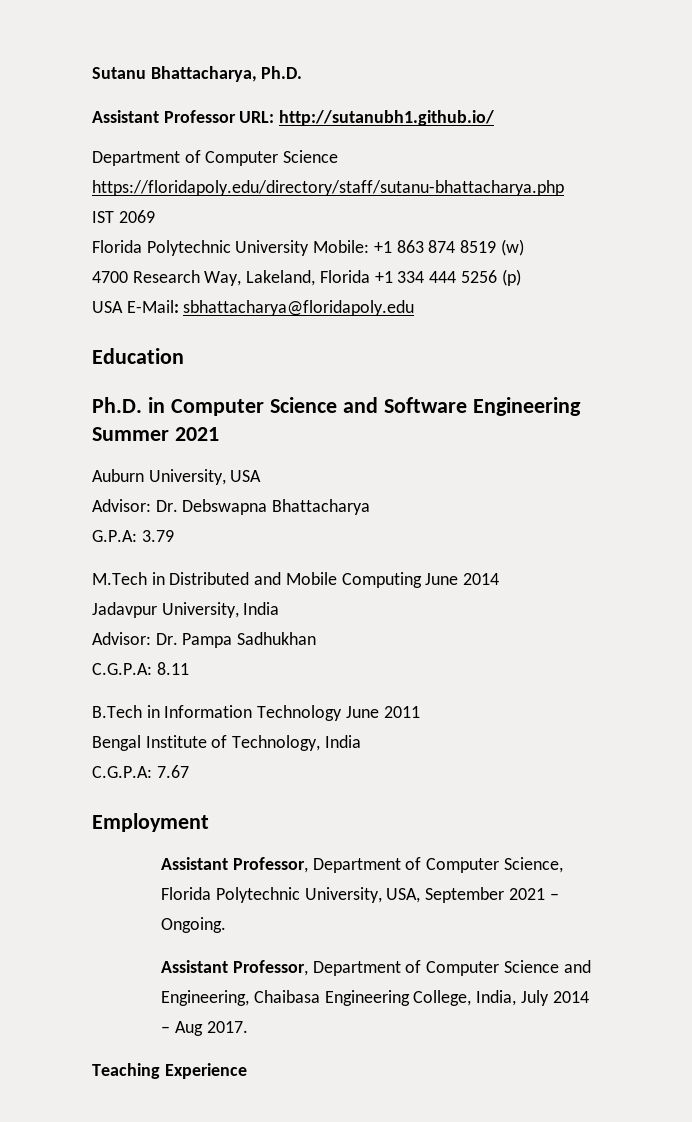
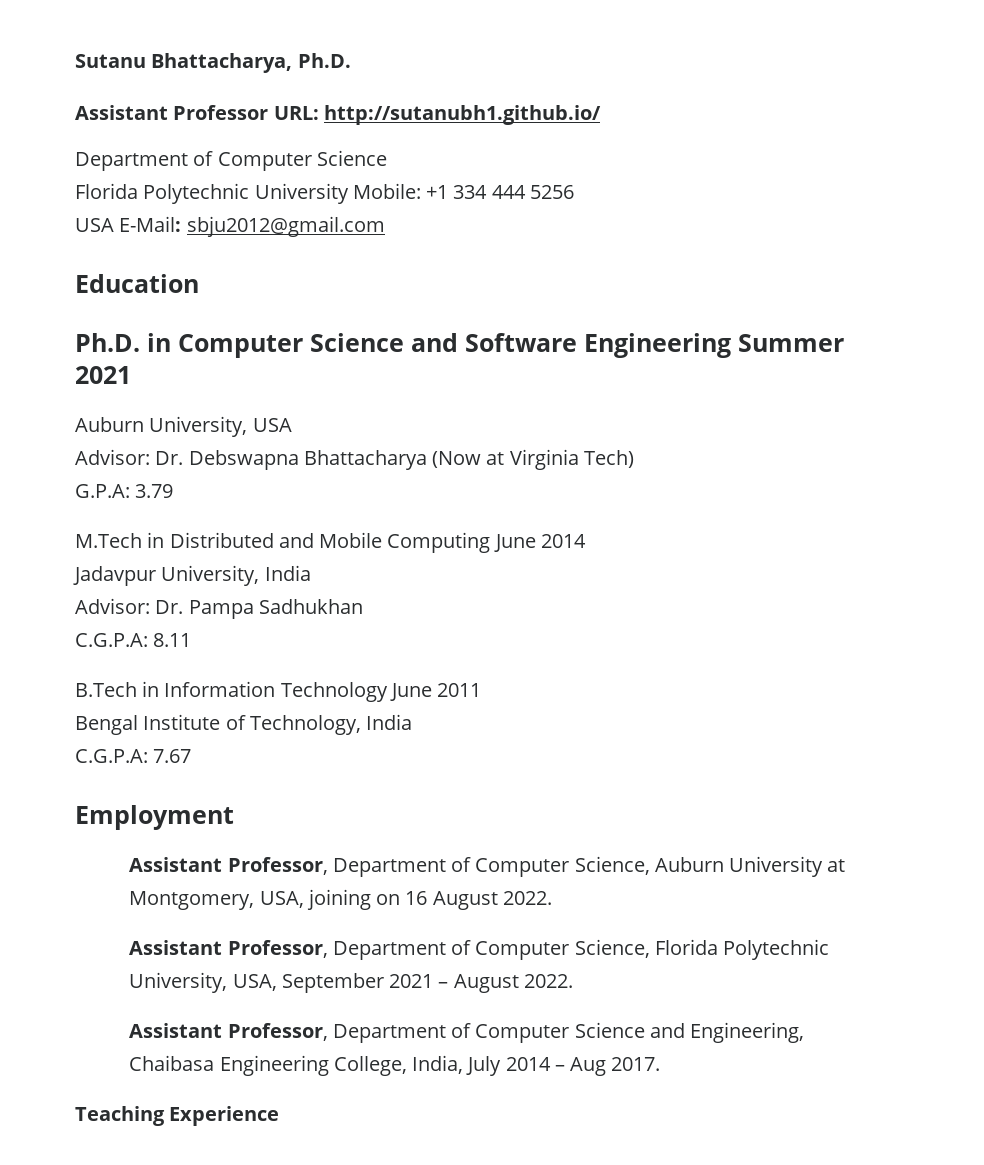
  Assistant Professor URL: http://sutanubh1.github.io/
- Department of Computer Science https://floridapoly.edu/directory/staff/sutanu-bhattacharya.php
- IST 2069
+ Department of Computer Science
- Florida Polytechnic University Mobile: +1 863 874 8519 (w)
- 4700 Research Way, Lakeland, Florida +1 334 444 5256 (p)
+ Florida Polytechnic University Mobile: +1 334 444 5256
- USA E-Mail: sbhattacharya@floridapoly.edu
+ USA E-Mail: sbju2012@gmail.com
- Advisor: Dr. Debswapna Bhattacharya
+ Advisor: Dr. Debswapna Bhattacharya (Now at Virginia Tech)
+ Assistant Professor, Department of Computer Science, Auburn University at Montgomery, USA, joining on 16 August 2022.
- Assistant Professor, Department of Computer Science, Florida Polytechnic University, USA, September 2021 – Ongoing.
+ Assistant Professor, Department of Computer Science, Florida Polytechnic University, USA, September 2021 – August 2022.

